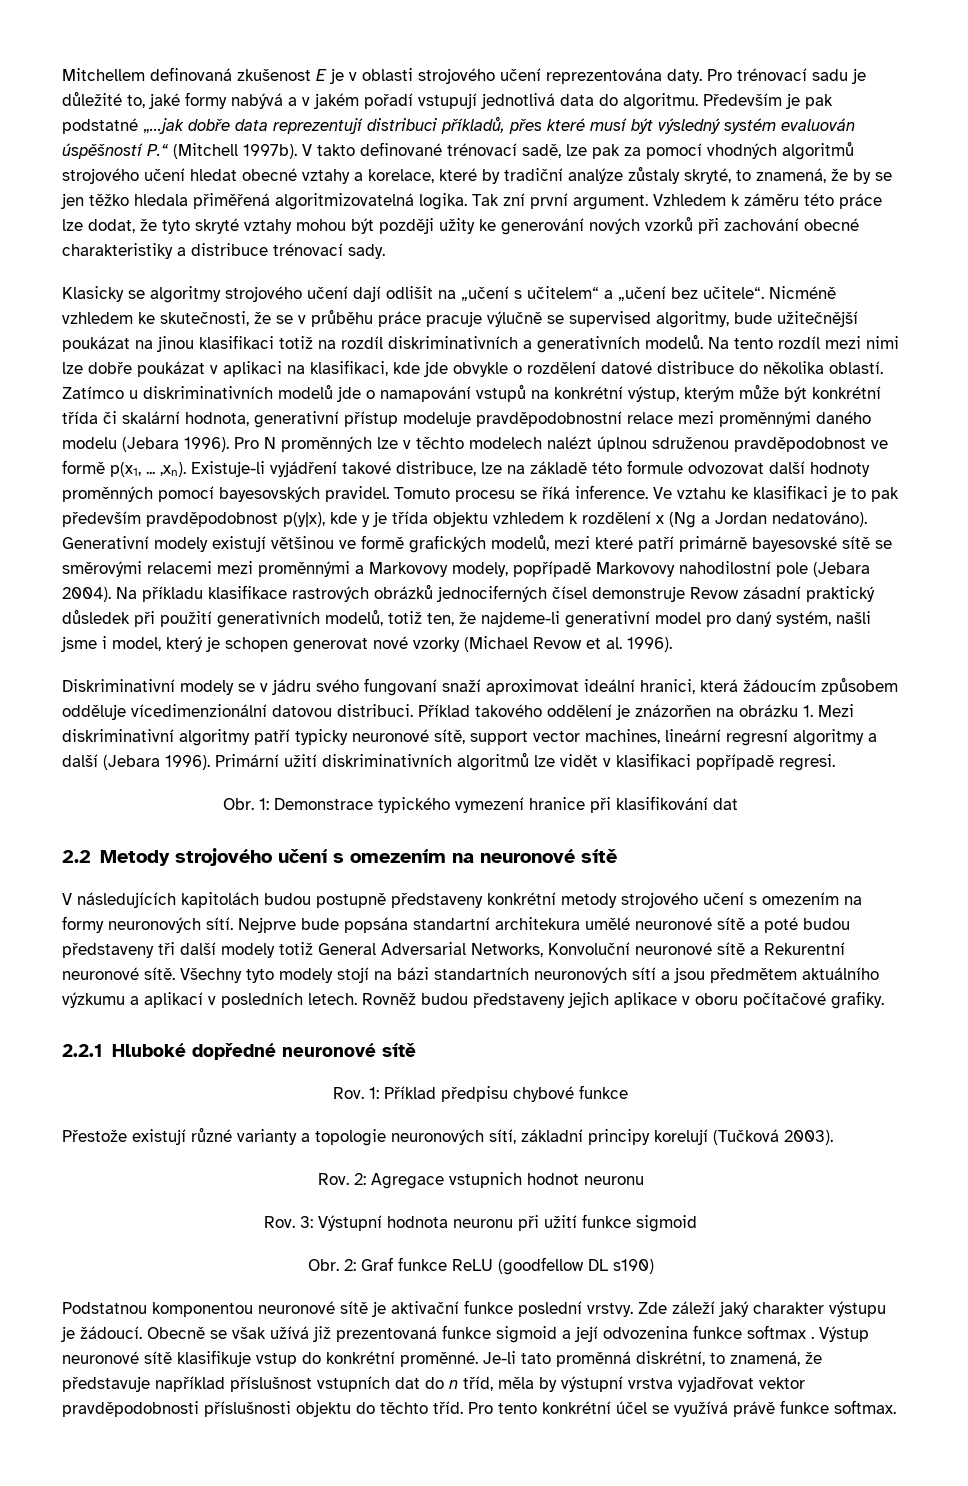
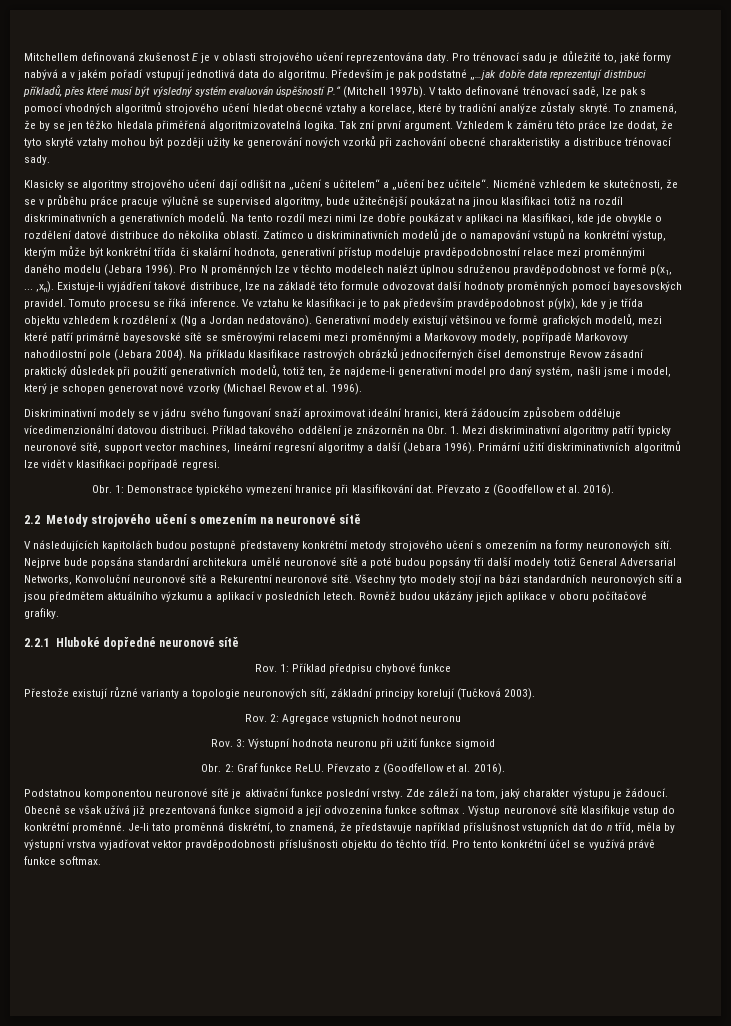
- V takto definované trénovací sadě, lze pak za pomocí vhodných algoritmů strojového učení hledat obecné vztahy a korelace, které by tradiční analýze zůstaly skryté, to znamená, že by se jen těžko hledala přiměřená algoritmizovatelná logika.
+ V takto definované trénovací sadě, lze pak s pomocí vhodných algoritmů strojového učení hledat obecné vztahy a korelace, které by tradiční analýze zůstaly skryté. To znamená, že by se jen těžko hledala přiměřená algoritmizovatelná logika.
- Příklad takového oddělení je znázorňen na obrázku 1. Mezi diskriminativní algoritmy patří typicky neuronové sítě, support vector machines, lineární regresní algoritmy a další (Jebara 1996).
+ Příklad takového oddělení je znázorněn na Obr. 1. Mezi diskriminativní algoritmy patří typicky neuronové sítě, support vector machines, lineární regresní algoritmy a další (Jebara 1996).
- Obr. 1: Demonstrace typického vymezení hranice při klasifikování dat
+ Obr. 1: Demonstrace typického vymezení hranice při klasifikování dat. Převzato z (Goodfellow et al. 2016).
- Nejprve bude popsána standartní architekura umělé neuronové sítě a poté budou představeny tři další modely totiž General Adversarial Networks, Konvoluční neuronové sítě a Rekurentní neuronové sítě.
+ Nejprve bude popsána standardní architekura umělé neuronové sítě a poté budou popsány tři další modely totiž General Adversarial Networks, Konvoluční neuronové sítě a Rekurentní neuronové sítě.
- Všechny tyto modely stojí na bázi standartních neuronových sítí a jsou předmětem aktuálního výzkumu a aplikací v posledních letech.
+ Všechny tyto modely stojí na bázi standardních neuronových sítí a jsou předmětem aktuálního výzkumu a aplikací v posledních letech.
- Rovněž budou představeny jejich aplikace v oboru počítačové grafiky.
+ Rovněž budou ukázány jejich aplikace v oboru počítačové grafiky.
- Obr. 2: Graf funkce ReLU (goodfellow DL s190)
+ Obr. 2: Graf funkce ReLU. Převzato z (Goodfellow et al. 2016).
- Zde záleží jaký charakter výstupu je žádoucí.
+ Zde záleží na tom, jaký charakter výstupu je žádoucí.

